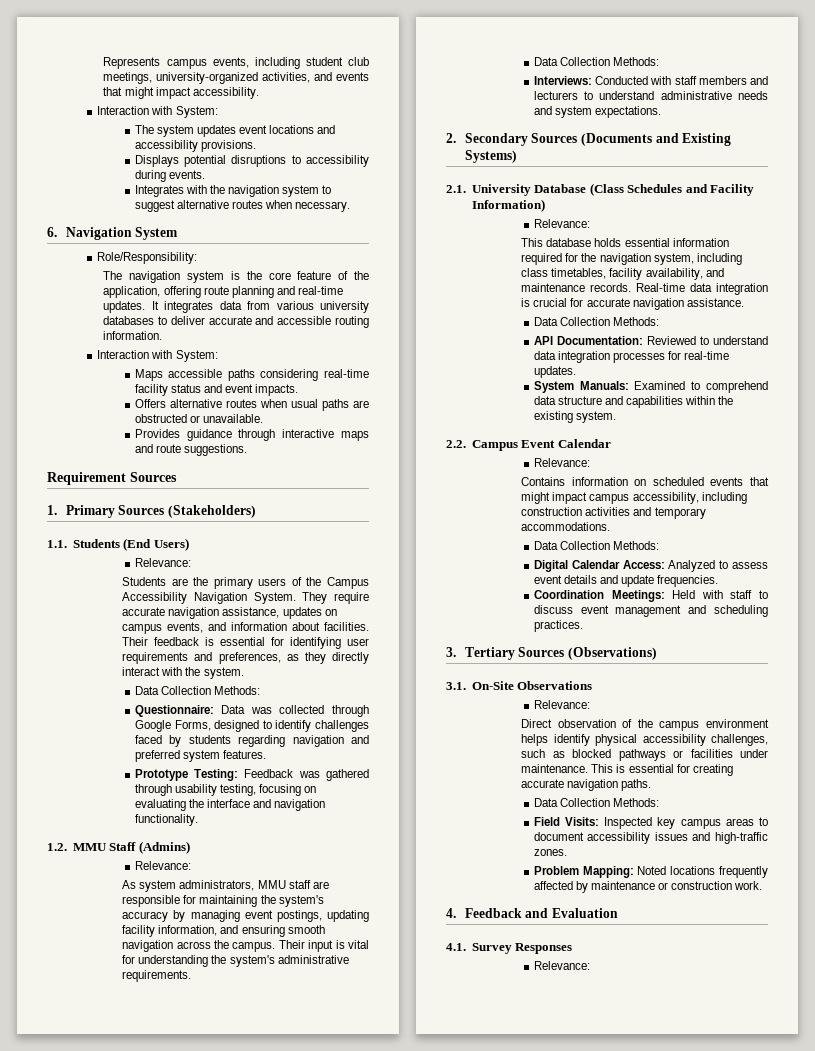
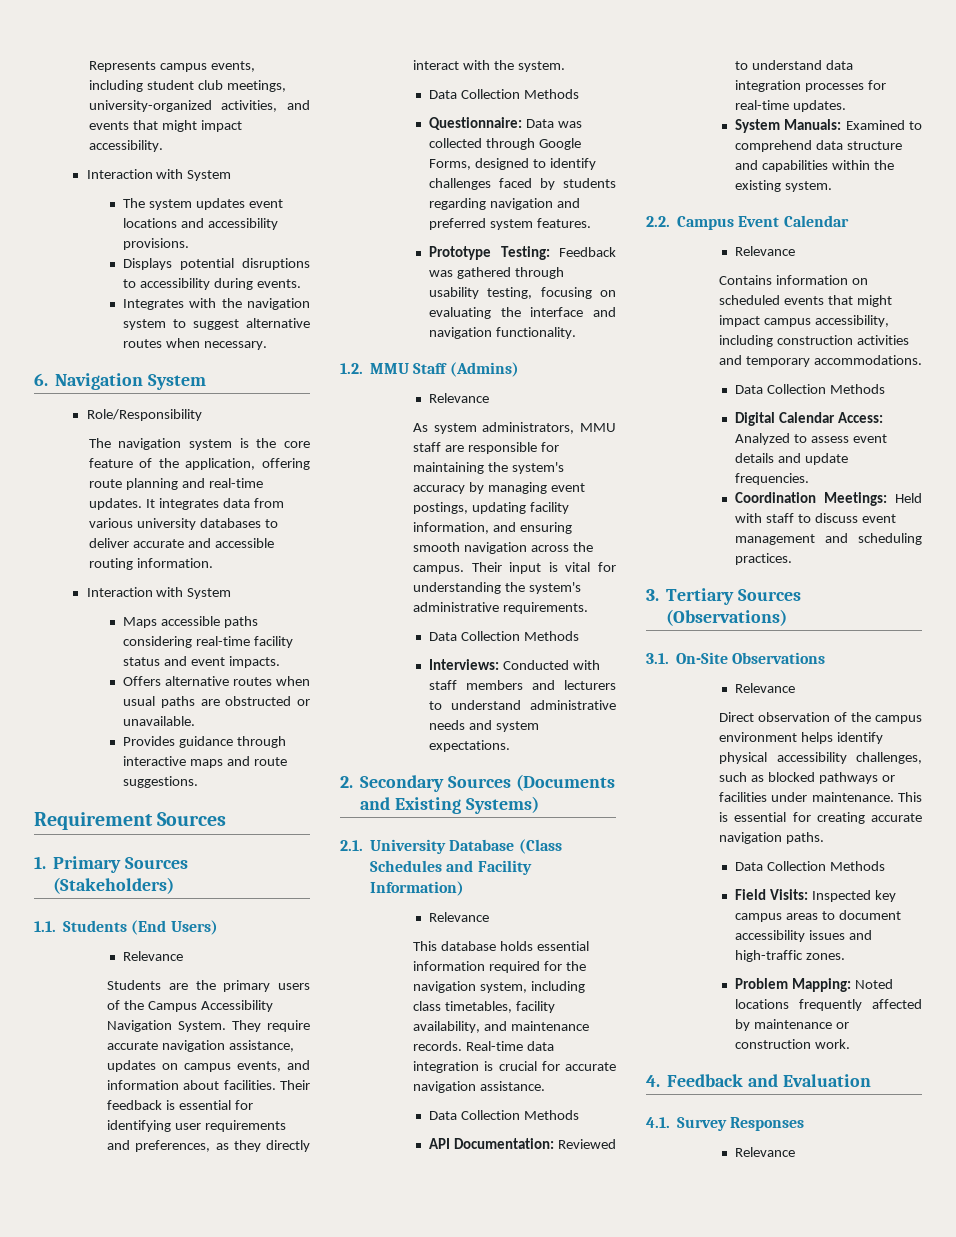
  Represents campus events, including student club meetings, university-organized activities, and events that might impact accessibility.
- Interaction with System:
+ Interaction with System
- Role/Responsibility:
+ Role/Responsibility
  It integrates data from various university databases to deliver accurate and accessible routing information.
- Interaction with System:
+ Interaction with System
  1.1. Students (End Users)
- Relevance:
+ Relevance
  Their feedback is essential for identifying user requirements and preferences, as they directly interact with the system.
- Data Collection Methods:
+ Data Collection Methods
  1.2. MMU Staff (Admins)
- Relevance:
+ Relevance
  Their input is vital for understanding the system's administrative requirements.
- Data Collection Methods:
+ Data Collection Methods
  2.1. University Database (Class Schedules and Facility Information)
- Relevance:
+ Relevance
  Real-time data integration is crucial for accurate navigation assistance.
- Data Collection Methods:
+ Data Collection Methods
  2.2. Campus Event Calendar
- Relevance:
+ Relevance
  Contains information on scheduled events that might impact campus accessibility, including construction activities and temporary accommodations.
- Data Collection Methods:
+ Data Collection Methods
  3.1. On-Site Observations
- Relevance:
+ Relevance
  This is essential for creating accurate navigation paths.
- Data Collection Methods:
+ Data Collection Methods
  4.1. Survey Responses
- Relevance:
+ Relevance

